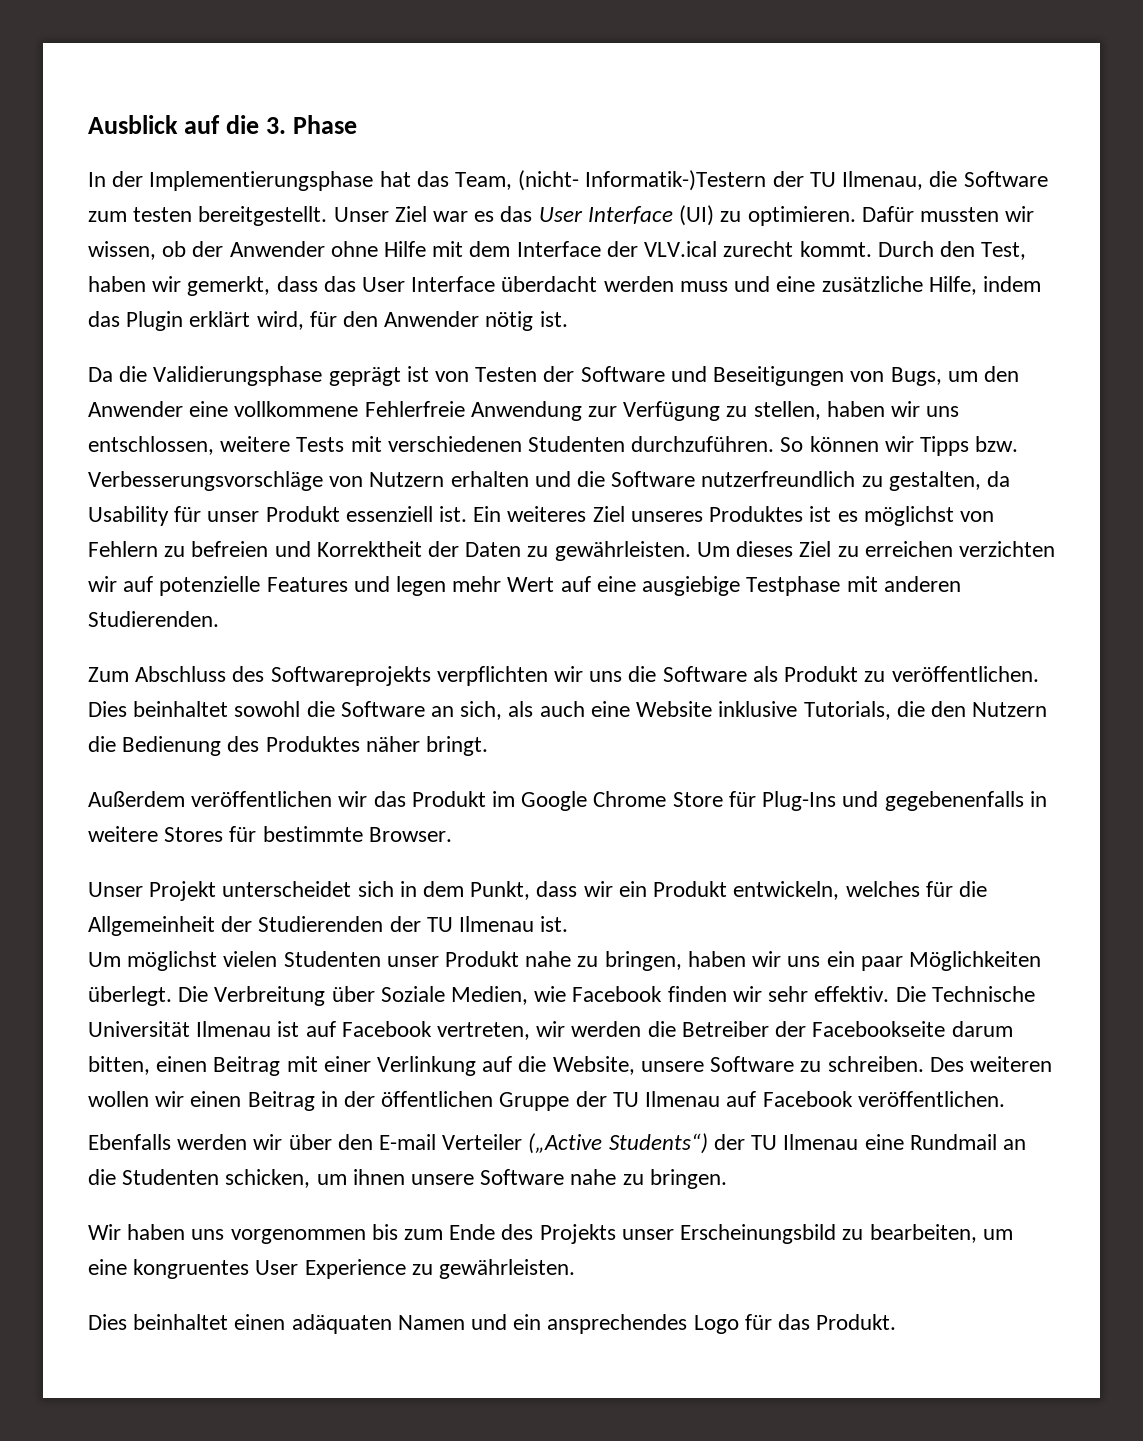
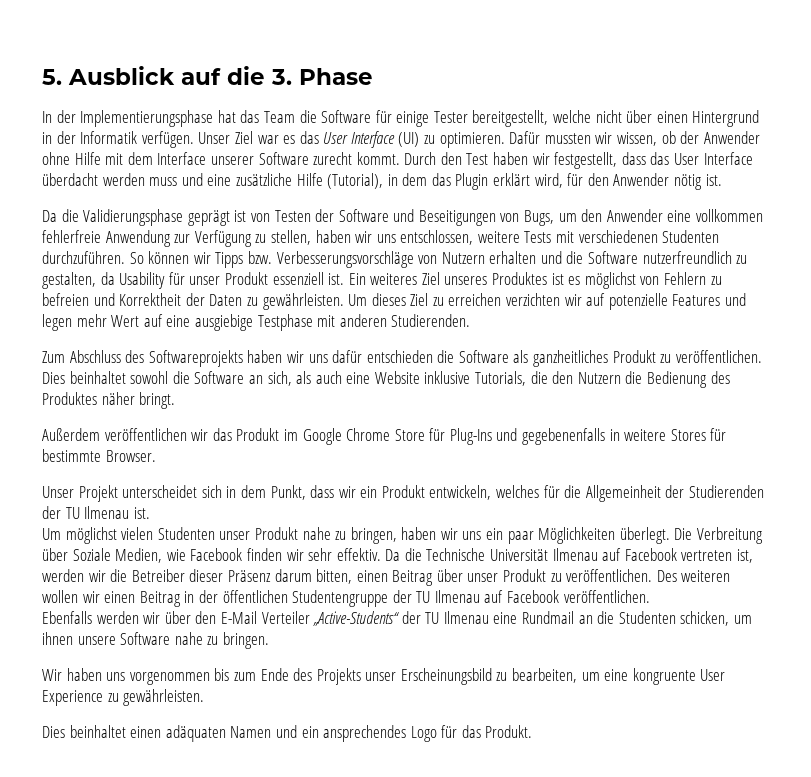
- Ausblick auf die 3. Phase
+ 5. Ausblick auf die 3. Phase
- In der Implementierungsphase hat das Team, (nicht- Informatik-)Testern der TU Ilmenau, die Software zum testen bereitgestellt.
+ In der Implementierungsphase hat das Team die Software für einige Tester bereitgestellt, welche nicht über einen Hintergrund in der Informatik verfügen.
- Dafür mussten wir wissen, ob der Anwender ohne Hilfe mit dem Interface der VLV.ical zurecht kommt.
+ Dafür mussten wir wissen, ob der Anwender ohne Hilfe mit dem Interface unserer Software zurecht kommt.
- Durch den Test, haben wir gemerkt, dass das User Interface überdacht werden muss und eine zusätzliche Hilfe, indem das Plugin erklärt wird, für den Anwender nötig ist.
+ Durch den Test haben wir festgestellt, dass das User Interface überdacht werden muss und eine zusätzliche Hilfe (Tutorial), in dem das Plugin erklärt wird, für den Anwender nötig ist.
- Da die Validierungsphase geprägt ist von Testen der Software und Beseitigungen von Bugs, um den Anwender eine vollkommene Fehlerfreie Anwendung zur Verfügung zu stellen, haben wir uns entschlossen, weitere Tests mit verschiedenen Studenten durchzuführen.
+ Da die Validierungsphase geprägt ist von Testen der Software und Beseitigungen von Bugs, um den Anwender eine vollkommen fehlerfreie Anwendung zur Verfügung zu stellen, haben wir uns entschlossen, weitere Tests mit verschiedenen Studenten durchzuführen.
- Zum Abschluss des Softwareprojekts verpflichten wir uns die Software als Produkt zu veröffentlichen.
+ Zum Abschluss des Softwareprojekts haben wir uns dafür entschieden die Software als ganzheitliches Produkt zu veröffentlichen.
- Die Technische Universität Ilmenau ist auf Facebook vertreten, wir werden die Betreiber der Facebookseite darum bitten, einen Beitrag mit einer Verlinkung auf die Website, unsere Software zu schreiben.
+ Da die Technische Universität Ilmenau auf Facebook vertreten ist, werden wir die Betreiber dieser Präsenz darum bitten, einen Beitrag über unser Produkt zu veröffentlichen.
- Des weiteren wollen wir einen Beitrag in der öffentlichen Gruppe der TU Ilmenau auf Facebook veröffentlichen.
+ Des weiteren wollen wir einen Beitrag in der öffentlichen Studentengruppe der TU Ilmenau auf Facebook veröffentlichen.
- Ebenfalls werden wir über den E-mail Verteiler („Active Students“) der TU Ilmenau eine Rundmail an die Studenten schicken, um ihnen unsere Software nahe zu bringen.
+ Ebenfalls werden wir über den E-Mail Verteiler „Active-Students“ der TU Ilmenau eine Rundmail an die Studenten schicken, um ihnen unsere Software nahe zu bringen.
- Wir haben uns vorgenommen bis zum Ende des Projekts unser Erscheinungsbild zu bearbeiten, um eine kongruentes User Experience zu gewährleisten.
+ Wir haben uns vorgenommen bis zum Ende des Projekts unser Erscheinungsbild zu bearbeiten, um eine kongruente User Experience zu gewährleisten.

